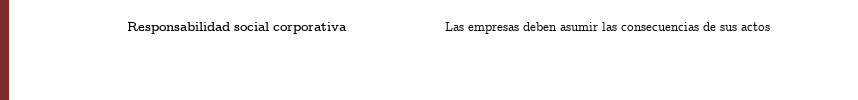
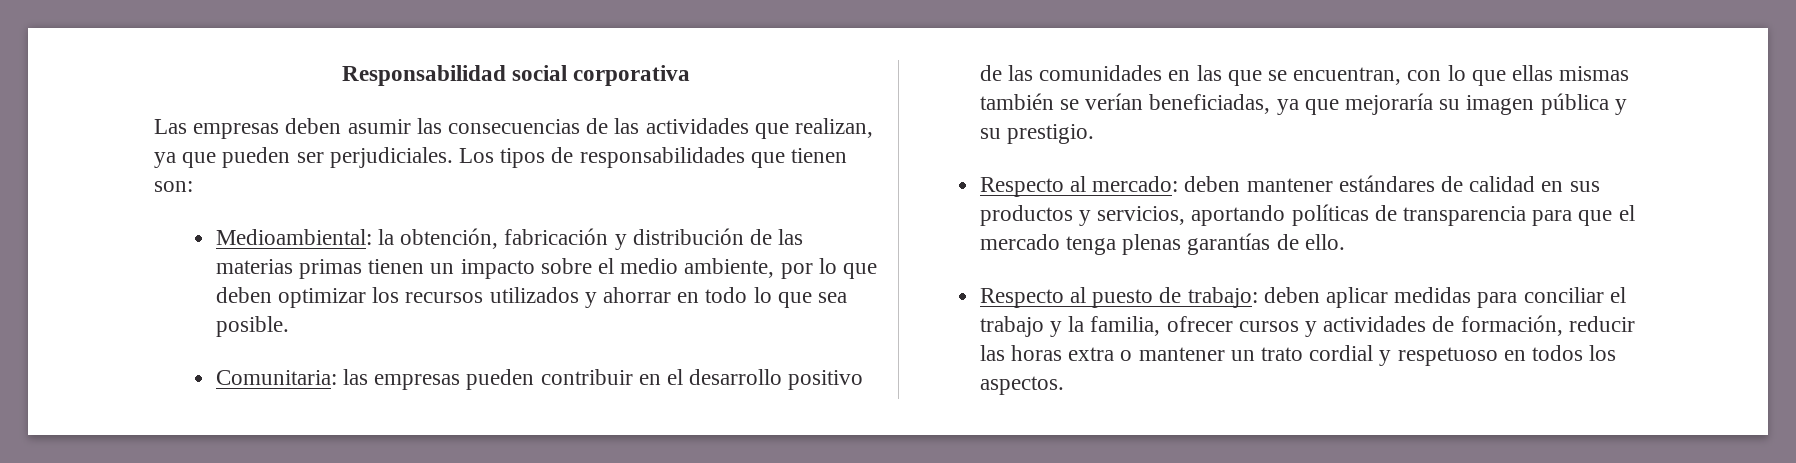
- Las empresas deben asumir las consecuencias de sus actos
+ Las empresas deben asumir las consecuencias de las actividades que realizan, ya que pueden ser perjudiciales. Los tipos de responsabilidades que tienen son:
+ Medioambiental: la obtención, fabricación y distribución de las materias primas tienen un impacto sobre el medio ambiente, por lo que deben optimizar los recursos utilizados y ahorrar en todo lo que sea posible.
+ Comunitaria: las empresas pueden contribuir en el desarrollo positivo de las comunidades en las que se encuentran, con lo que ellas mismas también se verían beneficiadas, ya que mejoraría su imagen pública y su prestigio.
+ Respecto al mercado: deben mantener estándares de calidad en sus productos y servicios, aportando políticas de transparencia para que el mercado tenga plenas garantías de ello.
+ Respecto al puesto de trabajo: deben aplicar medidas para conciliar el trabajo y la familia, ofrecer cursos y actividades de formación, reducir las horas extra o mantener un trato cordial y respetuoso en todos los aspectos.

